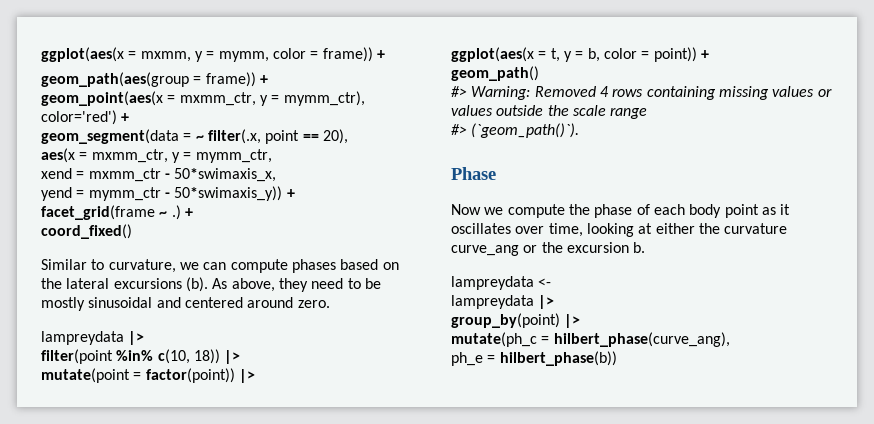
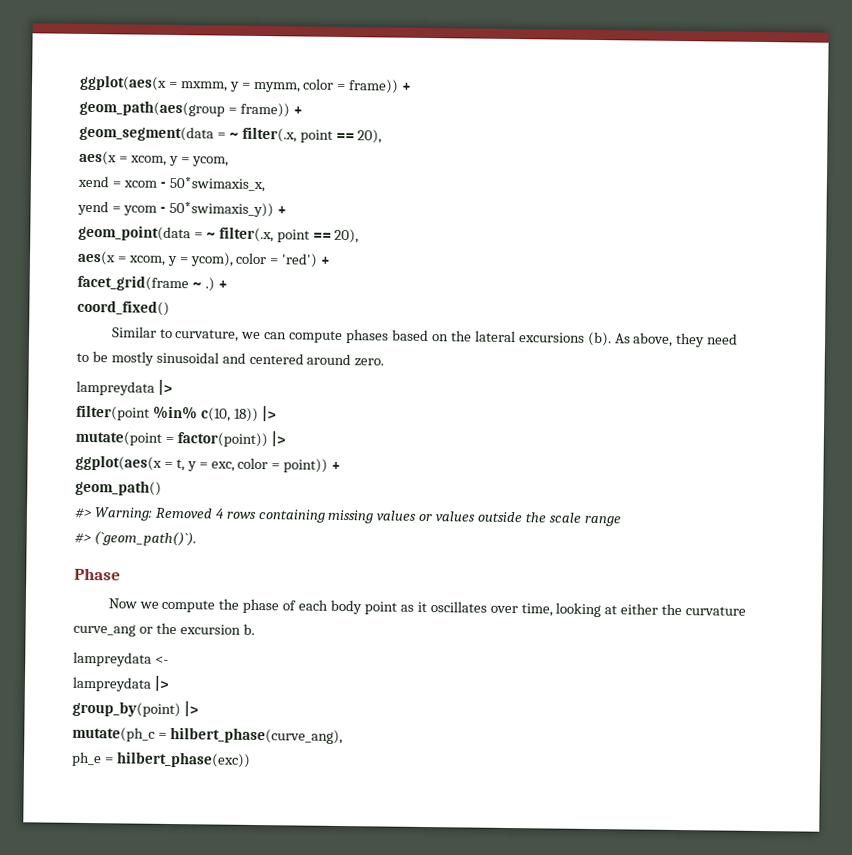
- geom_point(aes(x = mxmm_ctr, y = mymm_ctr), color='red') +
- aes(x = mxmm_ctr, y = mymm_ctr,
+ aes(x = xcom, y = ycom,
- xend = mxmm_ctr - 50*swimaxis_x,
+ xend = xcom - 50*swimaxis_x,
- yend = mymm_ctr - 50*swimaxis_y)) +
+ yend = ycom - 50*swimaxis_y)) +
+ geom_point(data = ~ filter(.x, point == 20),
+ aes(x = xcom, y = ycom), color = 'red') +
- ggplot(aes(x = t, y = b, color = point)) +
+ ggplot(aes(x = t, y = exc, color = point)) +
- ph_e = hilbert_phase(b))
+ ph_e = hilbert_phase(exc))

